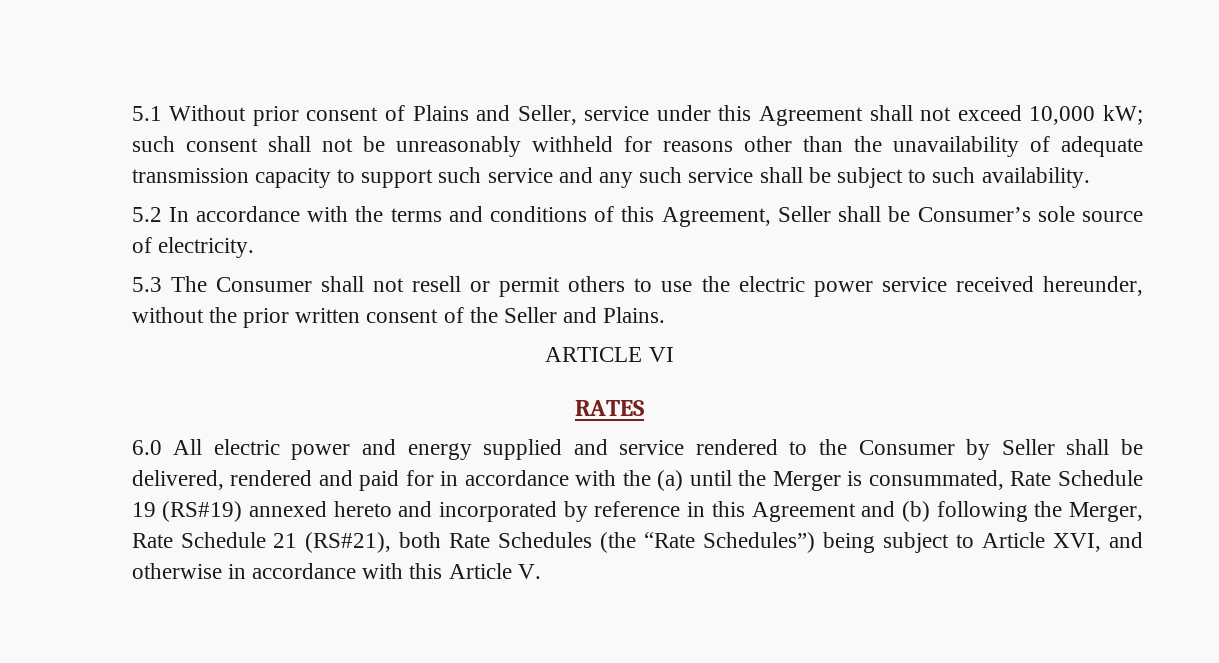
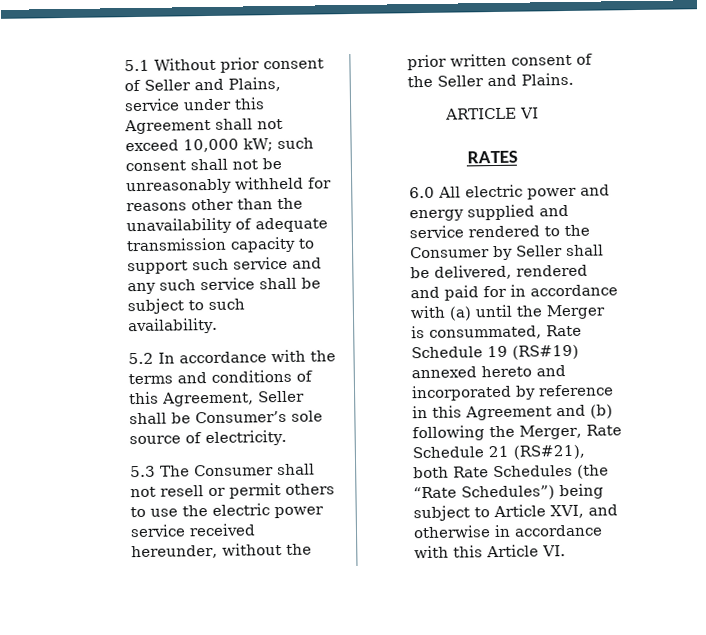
- 5.1 Without prior consent of Plains and Seller, service under this Agreement shall not exceed 10,000 kW; such consent shall not be unreasonably withheld for reasons other than the unavailability of adequate transmission capacity to support such service and any such service shall be subject to such availability.
+ 5.1 Without prior consent of Seller and Plains, service under this Agreement shall not exceed 10,000 kW; such consent shall not be unreasonably withheld for reasons other than the unavailability of adequate transmission capacity to support such service and any such service shall be subject to such availability.
- 6.0 All electric power and energy supplied and service rendered to the Consumer by Seller shall be delivered, rendered and paid for in accordance with the (a) until the Merger is consummated, Rate Schedule 19 (RS#19) annexed hereto and incorporated by reference in this Agreement and (b) following the Merger, Rate Schedule 21 (RS#21), both Rate Schedules (the “Rate Schedules”) being subject to Article XVI, and otherwise in accordance with this Article V.
+ 6.0 All electric power and energy supplied and service rendered to the Consumer by Seller shall be delivered, rendered and paid for in accordance with (a) until the Merger is consummated, Rate Schedule 19 (RS#19) annexed hereto and incorporated by reference in this Agreement and (b) following the Merger, Rate Schedule 21 (RS#21), both Rate Schedules (the “Rate Schedules”) being subject to Article XVI, and otherwise in accordance with this Article VI.

